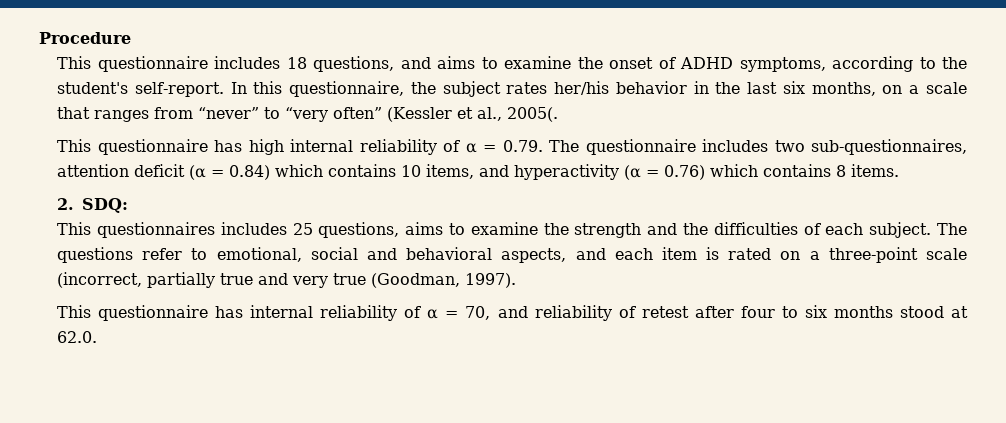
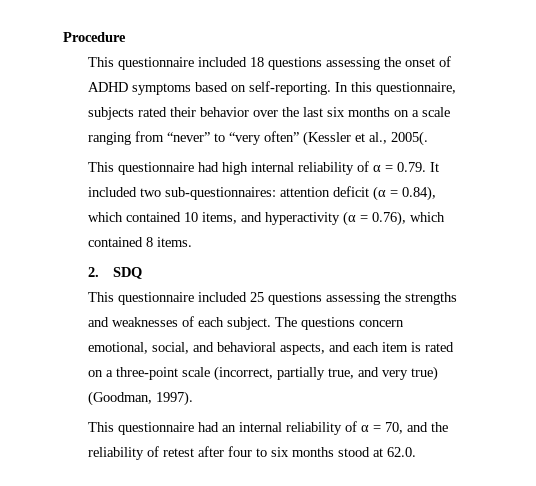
- This questionnaire includes 18 questions, and aims to examine the onset of ADHD symptoms, according to the student's self-report. In this questionnaire, the subject rates her/his behavior in the last six months, on a scale that ranges from “never” to “very often” (Kessler et al., 2005(.
+ This questionnaire included 18 questions assessing the onset of ADHD symptoms based on self-reporting. In this questionnaire, subjects rated their behavior over the last six months on a scale ranging from “never” to “very often” (Kessler et al., 2005(.
- This questionnaire has high internal reliability of α = 0.79. The questionnaire includes two sub-questionnaires, attention deficit (α = 0.84) which contains 10 items, and hyperactivity (α = 0.76) which contains 8 items.
+ This questionnaire had high internal reliability of α = 0.79. It included two sub-questionnaires: attention deficit (α = 0.84), which contained 10 items, and hyperactivity (α = 0.76), which contained 8 items.
- 2. SDQ:
- This questionnaires includes 25 questions, aims to examine the strength and the difficulties of each subject.
+ 2. SDQ
+ This questionnaire included 25 questions assessing the strengths and weaknesses of each subject.
- The questions refer to emotional, social and behavioral aspects, and each item is rated on a three-point scale (incorrect, partially true and very true (Goodman, 1997).
+ The questions concern emotional, social, and behavioral aspects, and each item is rated on a three-point scale (incorrect, partially true, and very true) (Goodman, 1997).
- This questionnaire has internal reliability of α = 70, and reliability of retest after four to six months stood at 62.0.
+ This questionnaire had an internal reliability of α = 70, and the reliability of retest after four to six months stood at 62.0.

